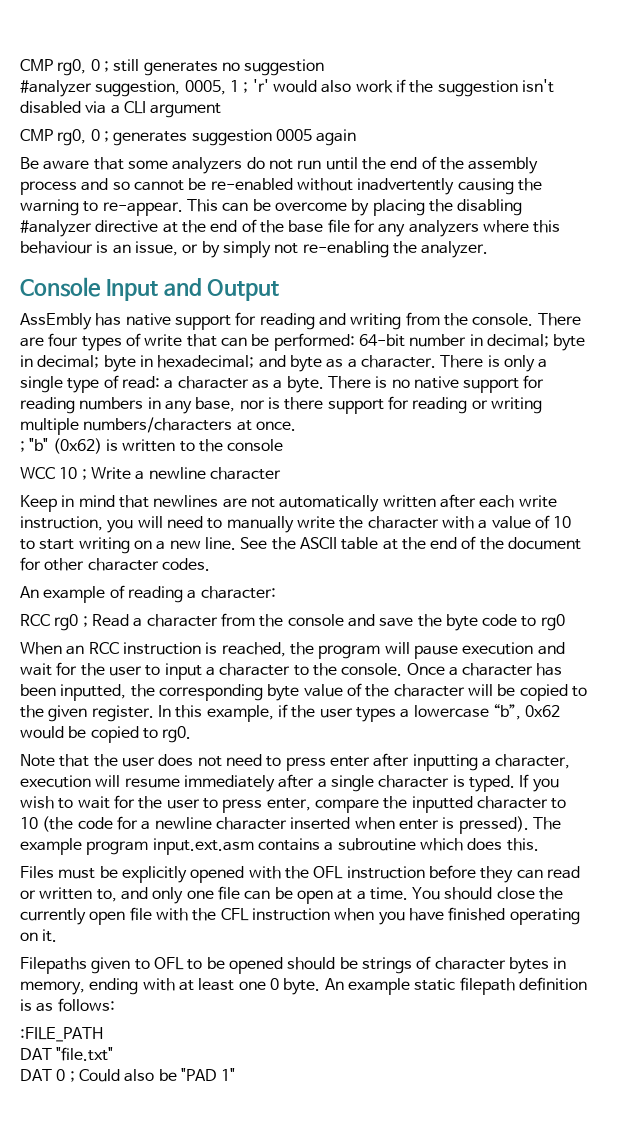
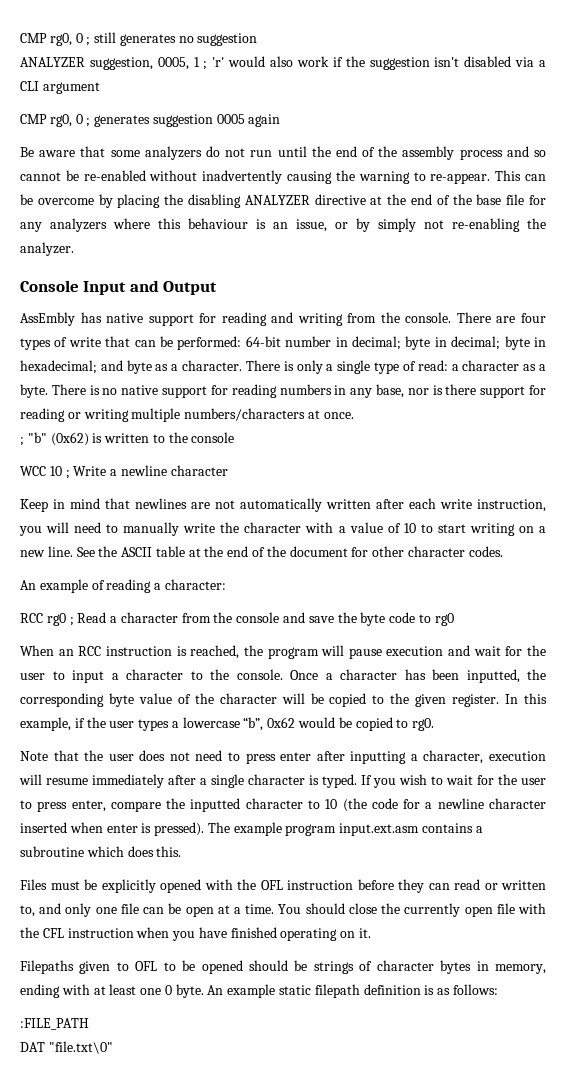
- #analyzer suggestion, 0005, 1 ; 'r' would also work if the suggestion isn't disabled via a CLI argument
+ ANALYZER suggestion, 0005, 1 ; 'r' would also work if the suggestion isn't disabled via a CLI argument
- This can be overcome by placing the disabling #analyzer directive at the end of the base file for any analyzers where this behaviour is an issue, or by simply not re-enabling the analyzer.
+ This can be overcome by placing the disabling ANALYZER directive at the end of the base file for any analyzers where this behaviour is an issue, or by simply not re-enabling the analyzer.
- DAT "file.txt"
- DAT 0 ; Could also be "PAD 1"
+ DAT "file.txt\0"

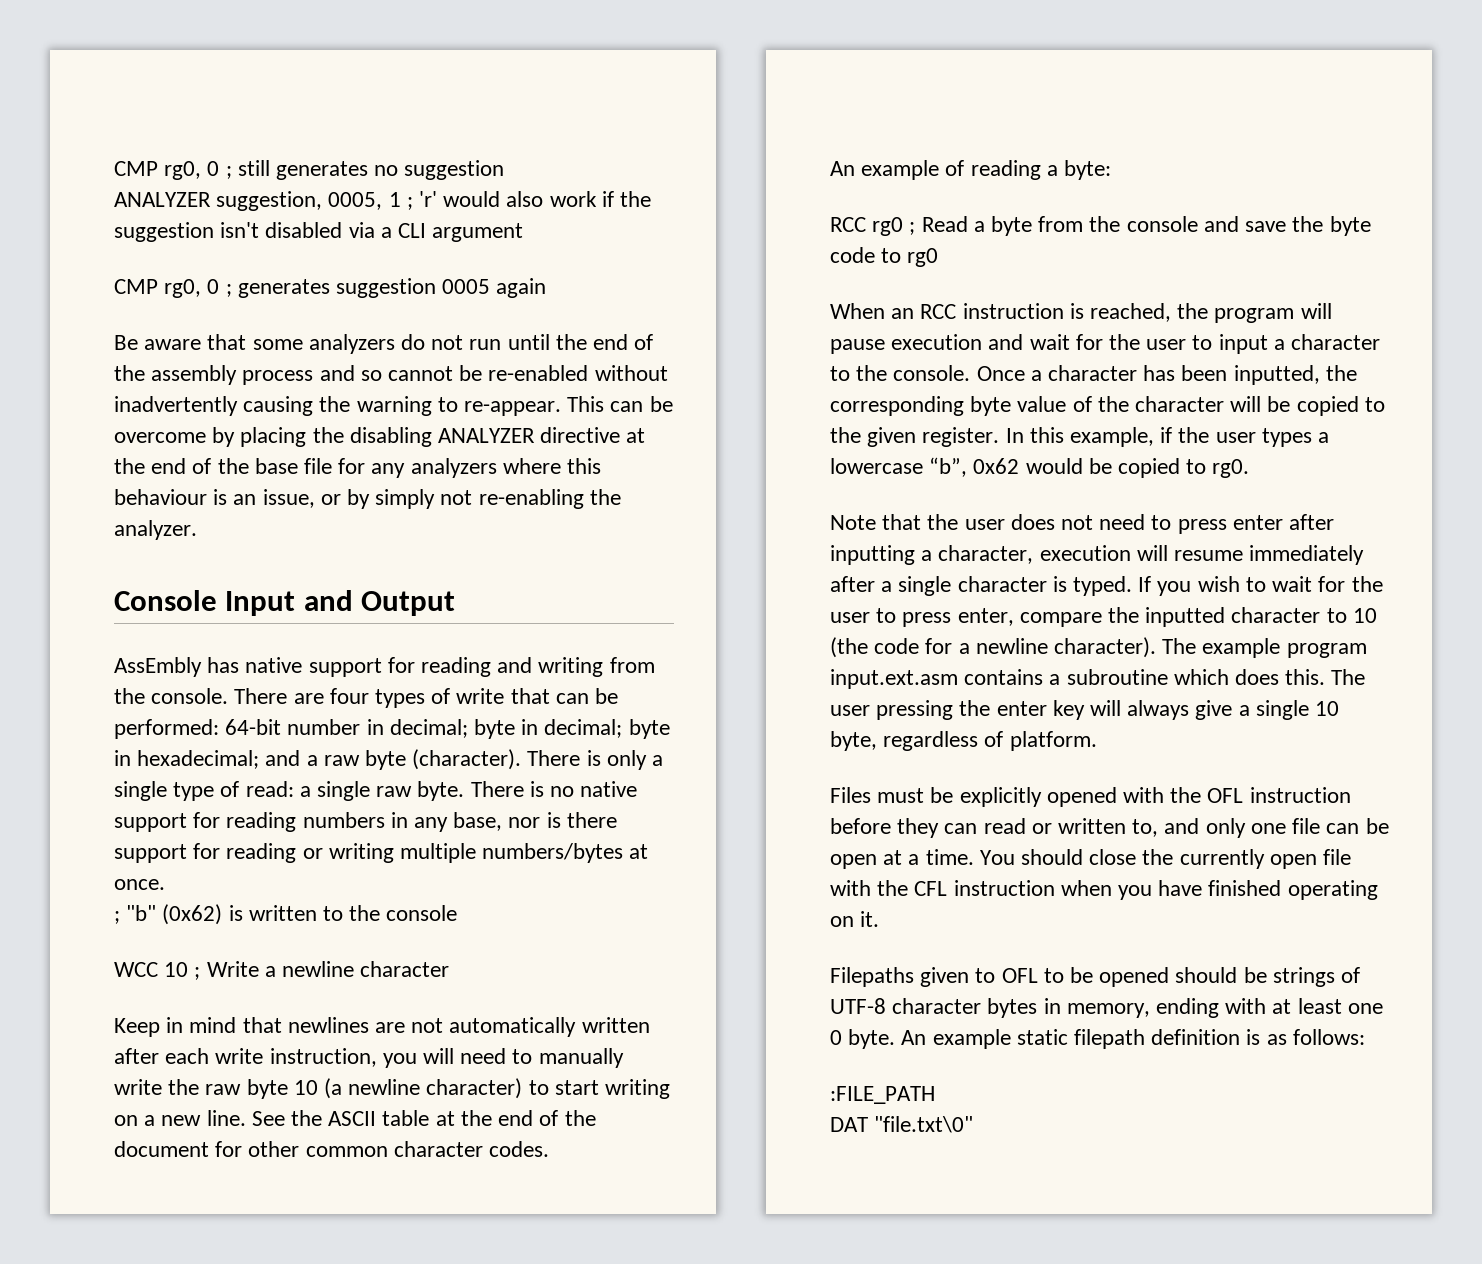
- There are four types of write that can be performed: 64-bit number in decimal; byte in decimal; byte in hexadecimal; and byte as a character.
+ There are four types of write that can be performed: 64-bit number in decimal; byte in decimal; byte in hexadecimal; and a raw byte (character).
- There is only a single type of read: a character as a byte.
+ There is only a single type of read: a single raw byte.
- There is no native support for reading numbers in any base, nor is there support for reading or writing multiple numbers/characters at once.
+ There is no native support for reading numbers in any base, nor is there support for reading or writing multiple numbers/bytes at once.
- Keep in mind that newlines are not automatically written after each write instruction, you will need to manually write the character with a value of 10 to start writing on a new line.
+ Keep in mind that newlines are not automatically written after each write instruction, you will need to manually write the raw byte 10 (a newline character) to start writing on a new line.
- See the ASCII table at the end of the document for other character codes.
+ See the ASCII table at the end of the document for other common character codes.
- An example of reading a character:
+ An example of reading a byte:
- RCC rg0 ; Read a character from the console and save the byte code to rg0
+ RCC rg0 ; Read a byte from the console and save the byte code to rg0
- If you wish to wait for the user to press enter, compare the inputted character to 10 (the code for a newline character inserted when enter is pressed).
+ If you wish to wait for the user to press enter, compare the inputted character to 10 (the code for a newline character).
+ The user pressing the enter key will always give a single 10 byte, regardless of platform.
- Filepaths given to OFL to be opened should be strings of character bytes in memory, ending with at least one 0 byte.
+ Filepaths given to OFL to be opened should be strings of UTF-8 character bytes in memory, ending with at least one 0 byte.

